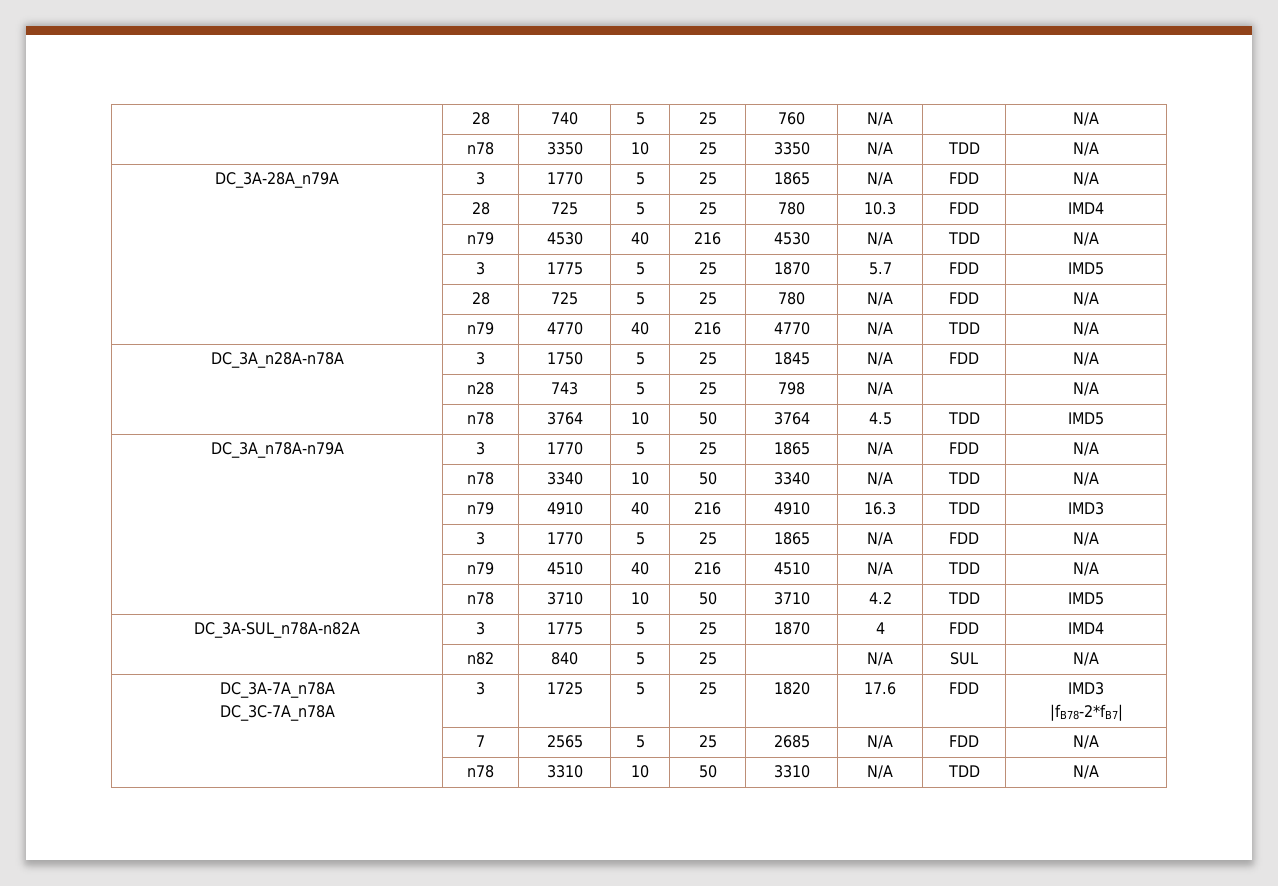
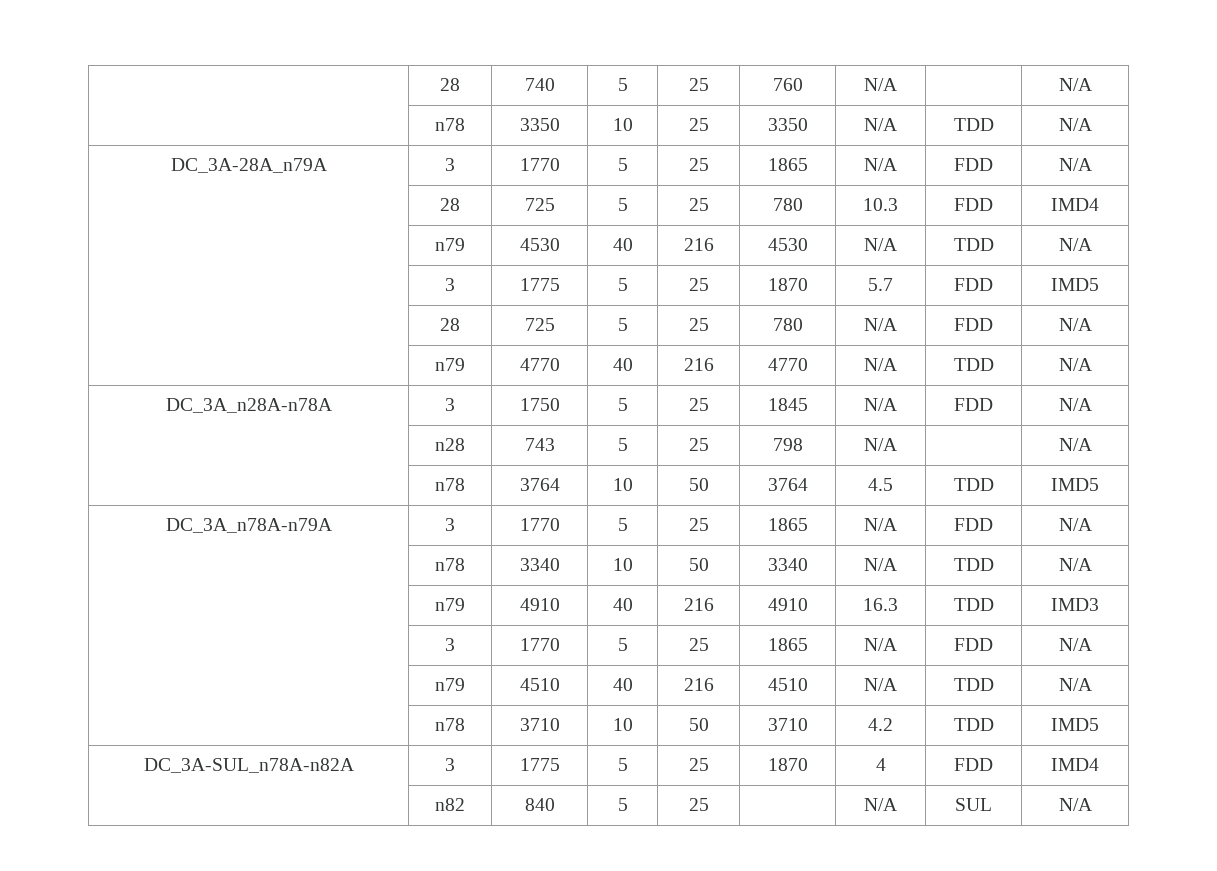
- DC_3A-7A_n78A
- DC_3C-7A_n78A | 3 | 1725 | 5 | 25 | 1820 | 17.6 | FDD | IMD3
- |fB78-2*fB7|
- | 7 | 2565 | 5 | 25 | 2685 | N/A | FDD | N/A
- | n78 | 3310 | 10 | 50 | 3310 | N/A | TDD | N/A

